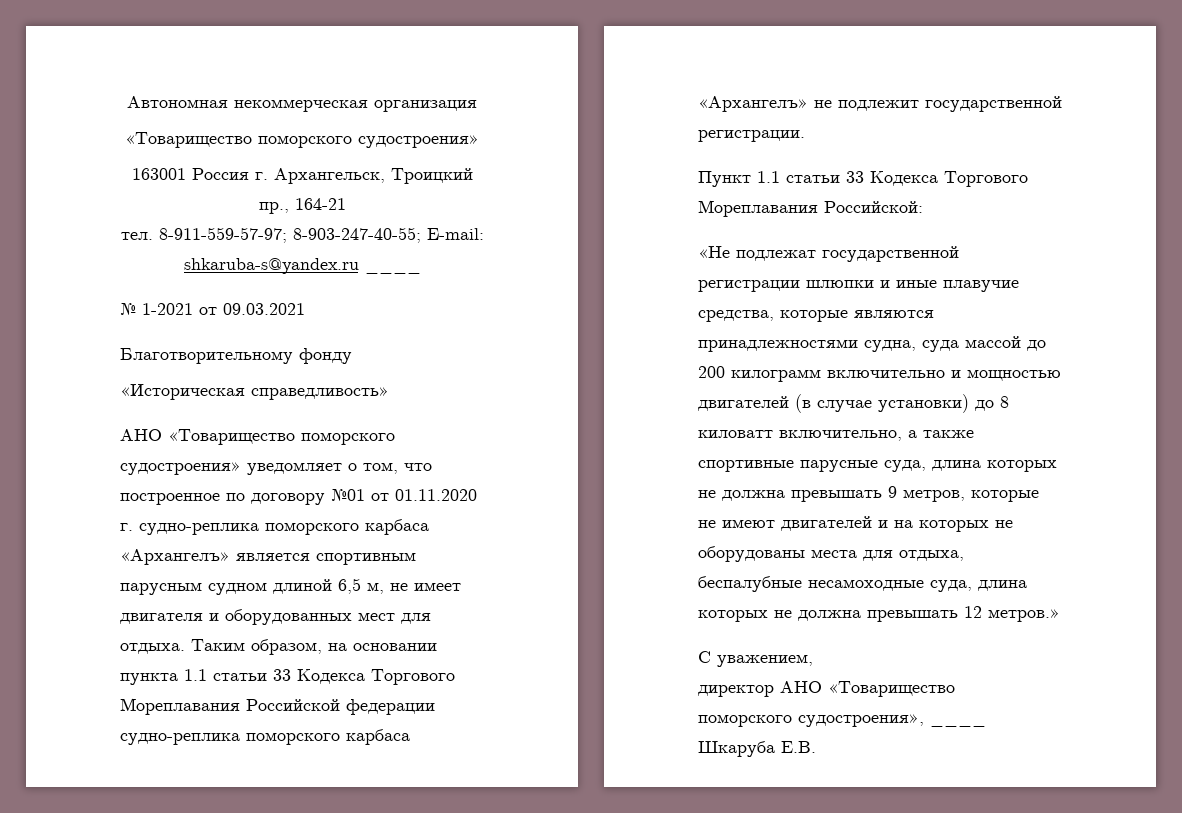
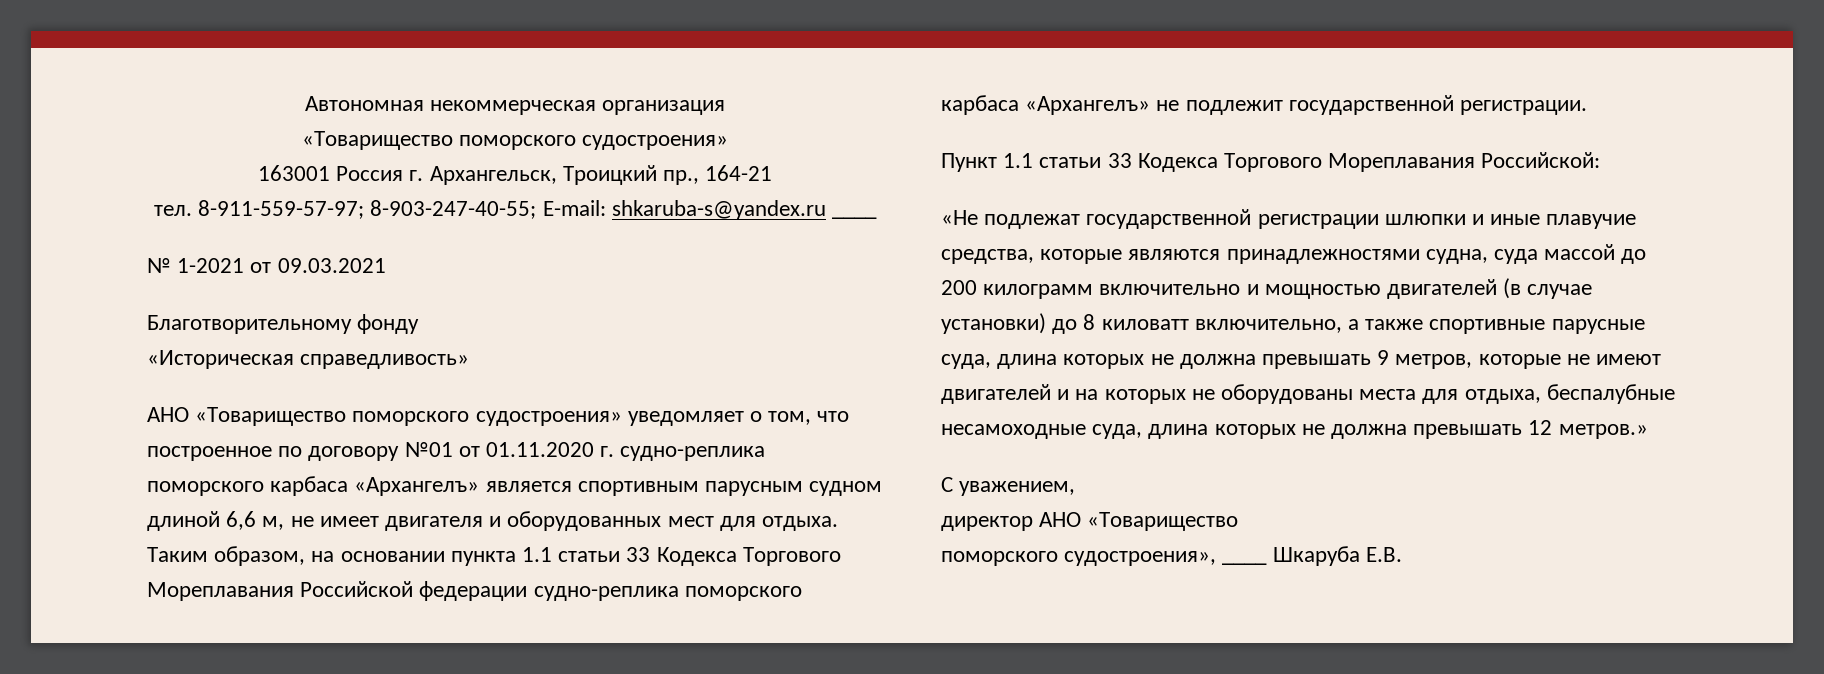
- АНО «Товарищество поморского судостроения» уведомляет о том, что построенное по договору №01 от 01.11.2020 г. судно-реплика поморского карбаса «Архангелъ» является спортивным парусным судном длиной 6,5 м, не имеет двигателя и оборудованных мест для отдыха.
+ АНО «Товарищество поморского судостроения» уведомляет о том, что построенное по договору №01 от 01.11.2020 г. судно-реплика поморского карбаса «Архангелъ» является спортивным парусным судном длиной 6,6 м, не имеет двигателя и оборудованных мест для отдыха.

